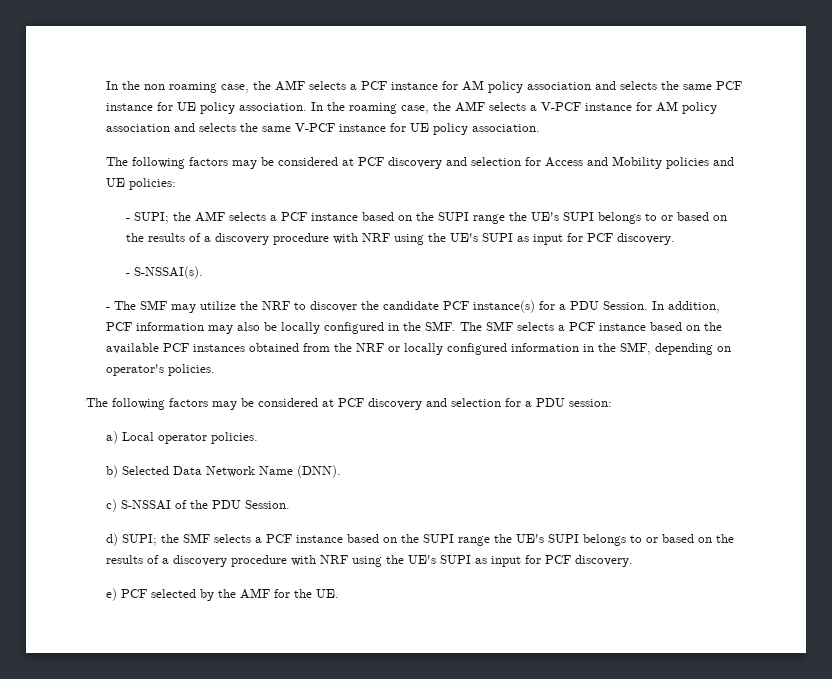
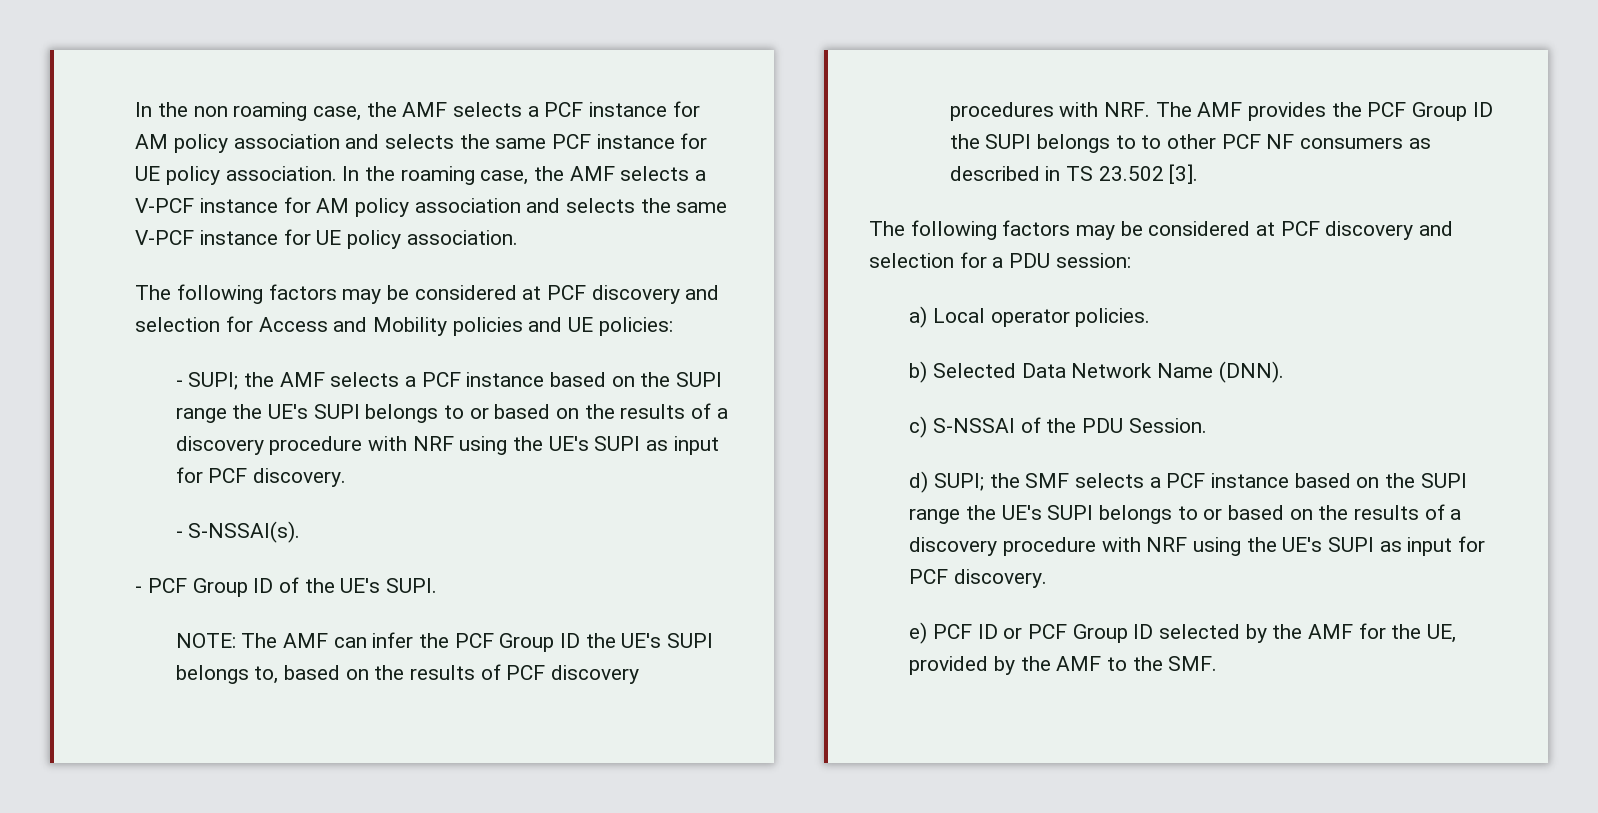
- - The SMF may utilize the NRF to discover the candidate PCF instance(s) for a PDU Session. In addition, PCF information may also be locally configured in the SMF. The SMF selects a PCF instance based on the available PCF instances obtained from the NRF or locally configured information in the SMF, depending on operator's policies.
+ - PCF Group ID of the UE's SUPI.
+ NOTE: The AMF can infer the PCF Group ID the UE's SUPI belongs to, based on the results of PCF discovery procedures with NRF. The AMF provides the PCF Group ID the SUPI belongs to to other PCF NF consumers as described in TS 23.502 [3].
- e) PCF selected by the AMF for the UE.
+ e) PCF ID or PCF Group ID selected by the AMF for the UE, provided by the AMF to the SMF.

